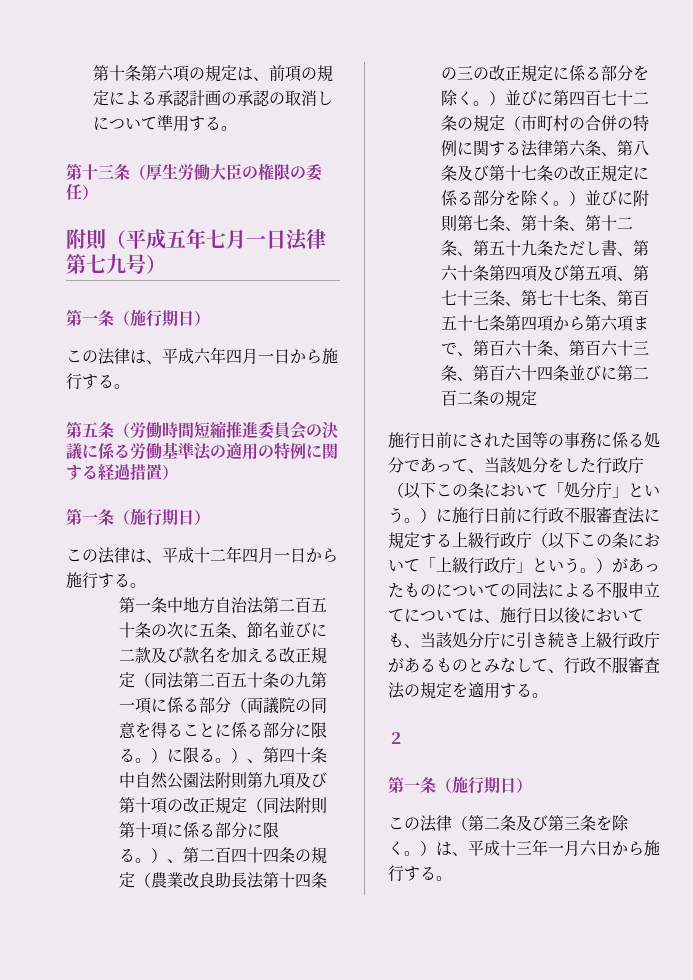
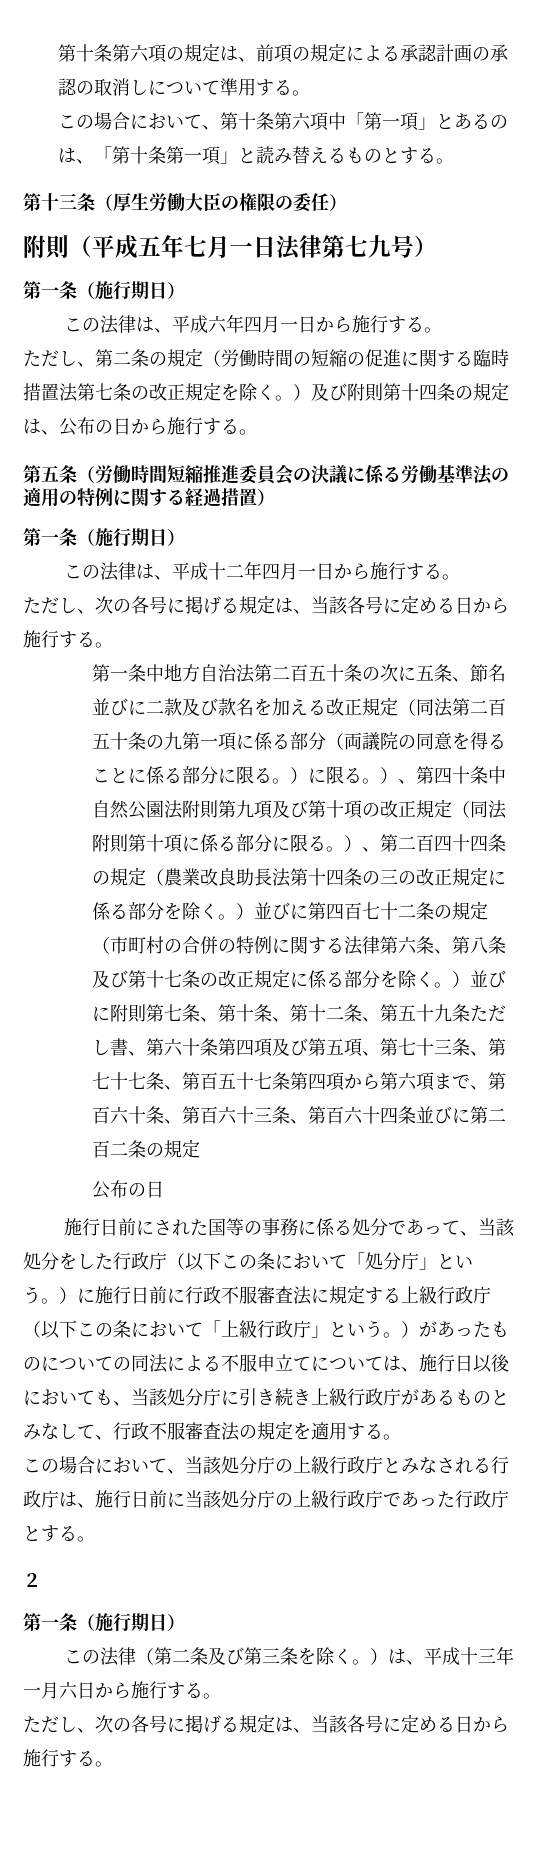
+ この場合において、第十条第六項中「第一項」とあるのは、「第十条第一項」と読み替えるものとする。
+ ただし、第二条の規定（労働時間の短縮の促進に関する臨時措置法第七条の改正規定を除く。）及び附則第十四条の規定は、公布の日から施行する。
  この法律は、平成十二年四月一日から施行する。
+ ただし、次の各号に掲げる規定は、当該各号に定める日から施行する。
  第一条中地方自治法第二百五十条の次に五条、節名並びに二款及び款名を加える改正規定（同法第二百五十条の九第一項に係る部分（両議院の同意を得ることに係る部分に限る。）に限る。）、第四十条中自然公園法附則第九項及び第十項の改正規定（同法附則第十項に係る部分に限る。）、第二百四十四条の規定（農業改良助長法第十四条の三の改正規定に係る部分を除く。）並びに第四百七十二条の規定（市町村の合併の特例に関する法律第六条、第八条及び第十七条の改正規定に係る部分を除く。）並びに附則第七条、第十条、第十二条、第五十九条ただし書、第六十条第四項及び第五項、第七十三条、第七十七条、第百五十七条第四項から第六項まで、第百六十条、第百六十三条、第百六十四条並びに第二百二条の規定
+ 公布の日
+ この場合において、当該処分庁の上級行政庁とみなされる行政庁は、施行日前に当該処分庁の上級行政庁であった行政庁とする。
  この法律（第二条及び第三条を除く。）は、平成十三年一月六日から施行する。
+ ただし、次の各号に掲げる規定は、当該各号に定める日から施行する。

